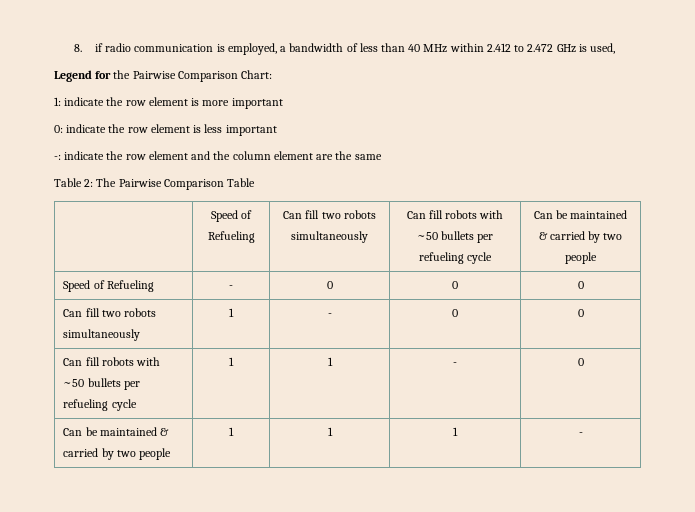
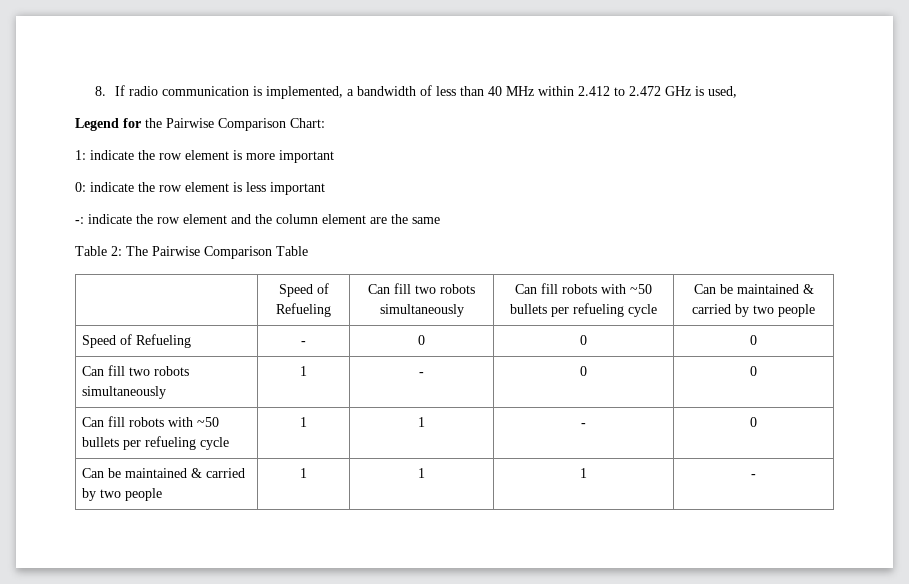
- 8. if radio communication is employed, a bandwidth of less than 40 MHz within 2.412 to 2.472 GHz is used,
+ 8. If radio communication is implemented, a bandwidth of less than 40 MHz within 2.412 to 2.472 GHz is used,

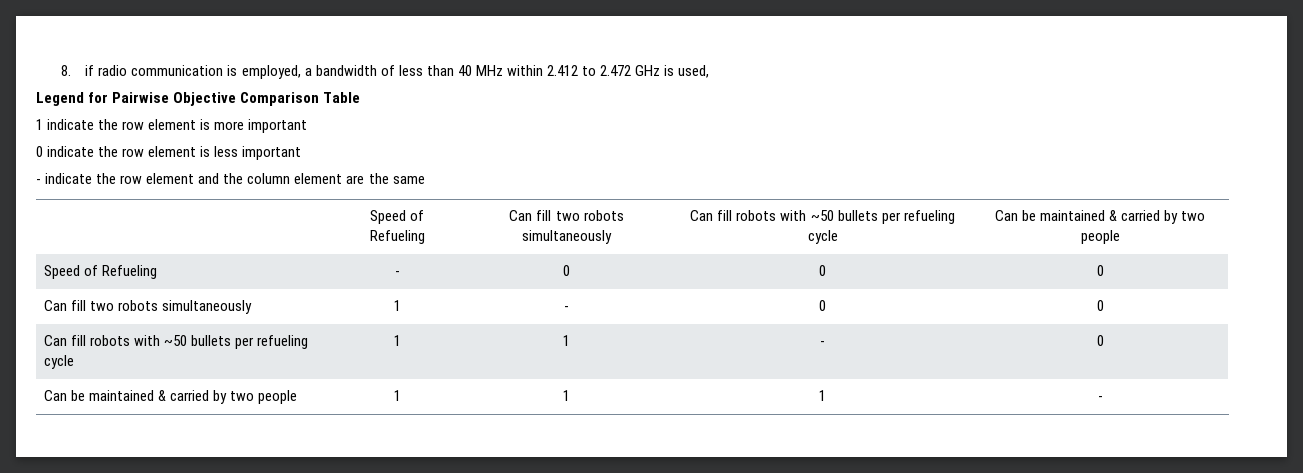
- 8. If radio communication is implemented, a bandwidth of less than 40 MHz within 2.412 to 2.472 GHz is used,
+ 8. if radio communication is employed, a bandwidth of less than 40 MHz within 2.412 to 2.472 GHz is used,
- Legend for the Pairwise Comparison Chart:
- 1: indicate the row element is more important
+ Legend for Pairwise Objective Comparison Table
+ 1 indicate the row element is more important
- 0: indicate the row element is less important
+ 0 indicate the row element is less important
- -: indicate the row element and the column element are the same
+ - indicate the row element and the column element are the same
- Table 2: The Pairwise Comparison Table

